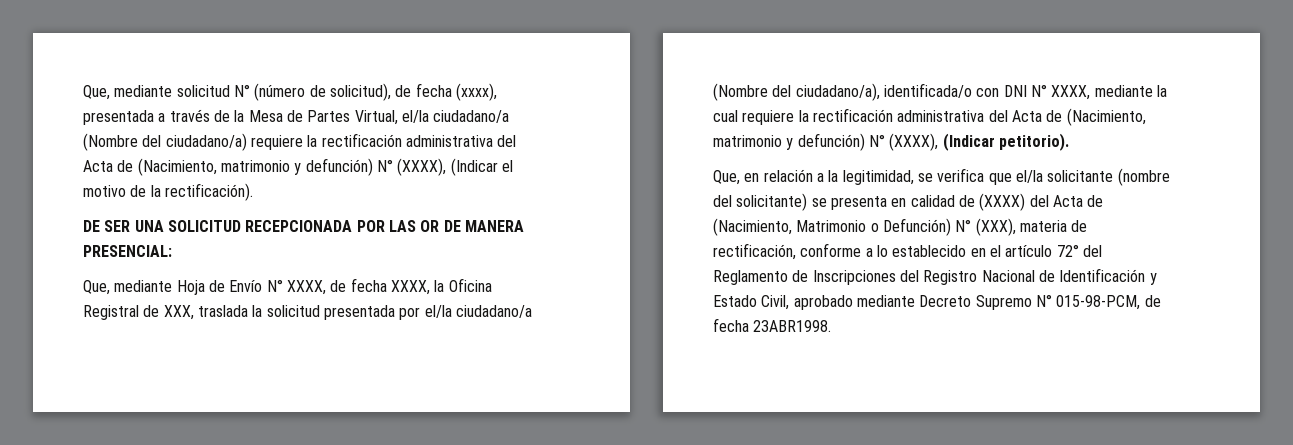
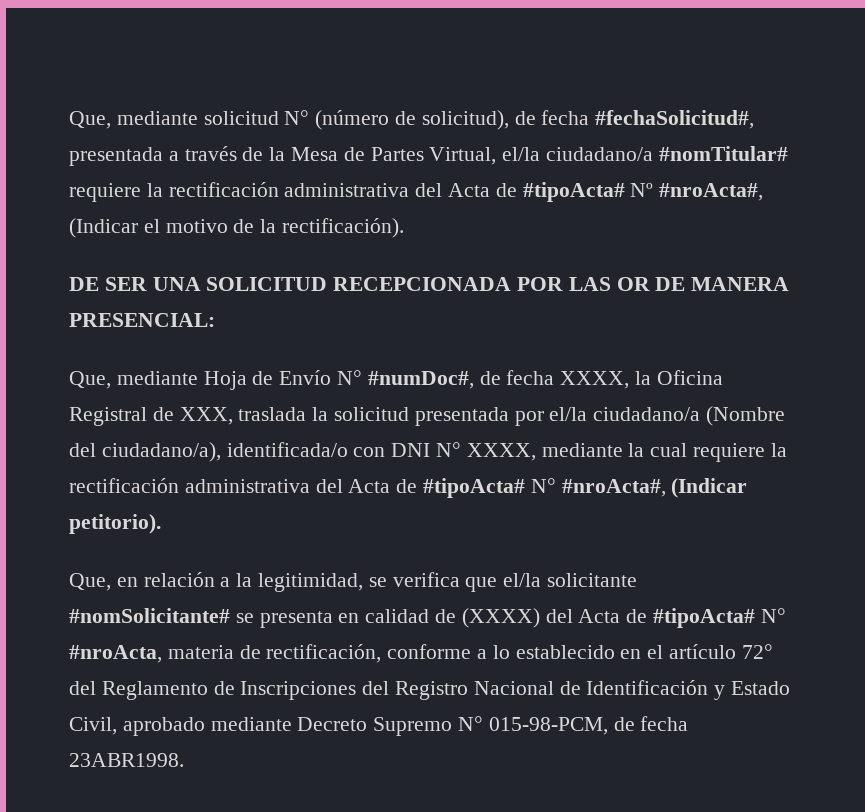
- Que, mediante solicitud N° (número de solicitud), de fecha (xxxx), presentada a través de la Mesa de Partes Virtual, el/la ciudadano/a (Nombre del ciudadano/a) requiere la rectificación administrativa del Acta de (Nacimiento, matrimonio y defunción) N° (XXXX), (Indicar el motivo de la rectificación).
+ Que, mediante solicitud N° (número de solicitud), de fecha #fechaSolicitud#, presentada a través de la Mesa de Partes Virtual, el/la ciudadano/a #nomTitular# requiere la rectificación administrativa del Acta de #tipoActa# Nº #nroActa#, (Indicar el motivo de la rectificación).
- Que, mediante Hoja de Envío N° XXXX, de fecha XXXX, la Oficina Registral de XXX, traslada la solicitud presentada por el/la ciudadano/a (Nombre del ciudadano/a), identificada/o con DNI N° XXXX, mediante la cual requiere la rectificación administrativa del Acta de (Nacimiento, matrimonio y defunción) N° (XXXX), (Indicar petitorio).
+ Que, mediante Hoja de Envío N° #numDoc#, de fecha XXXX, la Oficina Registral de XXX, traslada la solicitud presentada por el/la ciudadano/a (Nombre del ciudadano/a), identificada/o con DNI N° XXXX, mediante la cual requiere la rectificación administrativa del Acta de #tipoActa# N° #nroActa#, (Indicar petitorio).
- Que, en relación a la legitimidad, se verifica que el/la solicitante (nombre del solicitante) se presenta en calidad de (XXXX) del Acta de (Nacimiento, Matrimonio o Defunción) N° (XXX), materia de rectificación, conforme a lo establecido en el artículo 72° del Reglamento de Inscripciones del Registro Nacional de Identificación y Estado Civil, aprobado mediante Decreto Supremo N° 015-98-PCM, de fecha 23ABR1998.
+ Que, en relación a la legitimidad, se verifica que el/la solicitante #nomSolicitante# se presenta en calidad de (XXXX) del Acta de #tipoActa# N° #nroActa, materia de rectificación, conforme a lo establecido en el artículo 72° del Reglamento de Inscripciones del Registro Nacional de Identificación y Estado Civil, aprobado mediante Decreto Supremo N° 015-98-PCM, de fecha 23ABR1998.

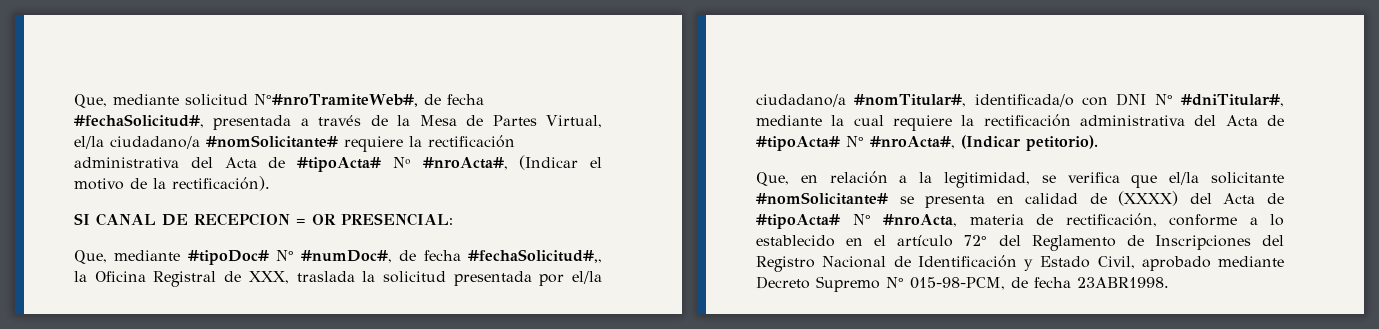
- Que, mediante solicitud N° (número de solicitud), de fecha #fechaSolicitud#, presentada a través de la Mesa de Partes Virtual, el/la ciudadano/a #nomTitular# requiere la rectificación administrativa del Acta de #tipoActa# Nº #nroActa#, (Indicar el motivo de la rectificación).
+ Que, mediante solicitud N°#nroTramiteWeb#, de fecha #fechaSolicitud#, presentada a través de la Mesa de Partes Virtual, el/la ciudadano/a #nomSolicitante# requiere la rectificación administrativa del Acta de #tipoActa# Nº #nroActa#, (Indicar el motivo de la rectificación).
- DE SER UNA SOLICITUD RECEPCIONADA POR LAS OR DE MANERA PRESENCIAL:
+ SI CANAL DE RECEPCION = OR PRESENCIAL:
- Que, mediante Hoja de Envío N° #numDoc#, de fecha XXXX, la Oficina Registral de XXX, traslada la solicitud presentada por el/la ciudadano/a (Nombre del ciudadano/a), identificada/o con DNI N° XXXX, mediante la cual requiere la rectificación administrativa del Acta de #tipoActa# N° #nroActa#, (Indicar petitorio).
+ Que, mediante #tipoDoc# N° #numDoc#, de fecha #fechaSolicitud#,, la Oficina Registral de XXX, traslada la solicitud presentada por el/la ciudadano/a #nomTitular#, identificada/o con DNI N° #dniTitular#, mediante la cual requiere la rectificación administrativa del Acta de #tipoActa# N° #nroActa#, (Indicar petitorio).

